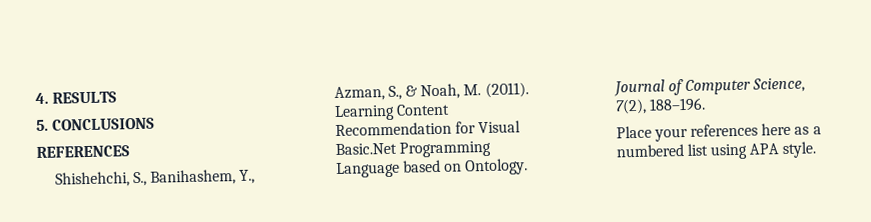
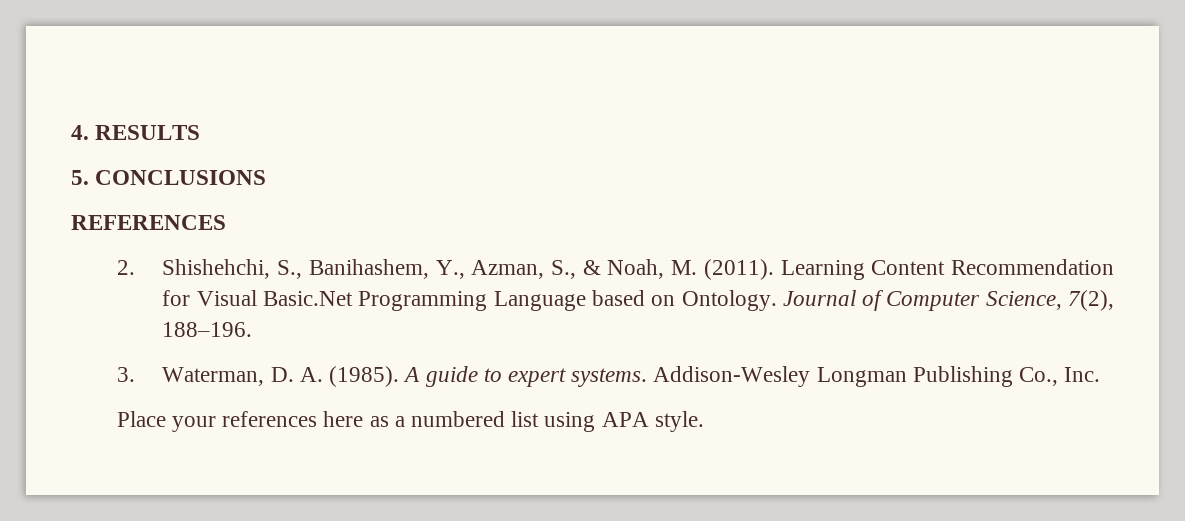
- Shishehchi, S., Banihashem, Y., Azman, S., & Noah, M. (2011).
+ 2. Shishehchi, S., Banihashem, Y., Azman, S., & Noah, M. (2011).
+ 3. Waterman, D. A. (1985). A guide to expert systems. Addison-Wesley Longman Publishing Co., Inc.

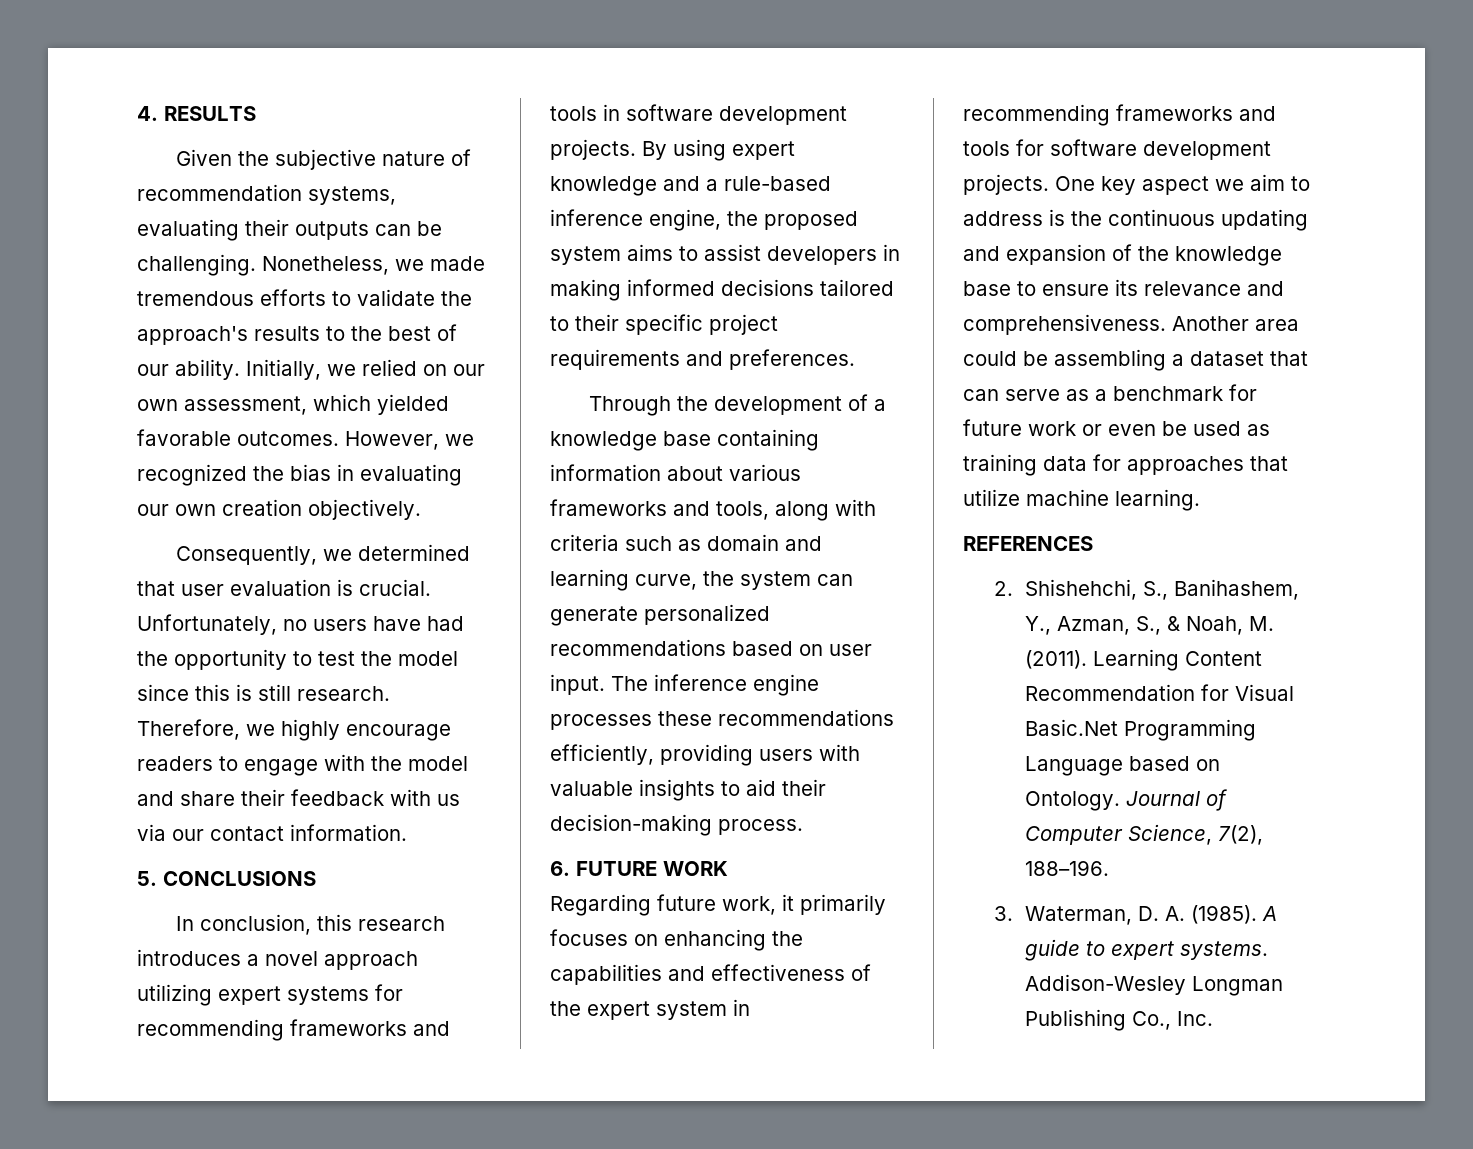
+ Given the subjective nature of recommendation systems, evaluating their outputs can be challenging. Nonetheless, we made tremendous efforts to validate the approach's results to the best of our ability. Initially, we relied on our own assessment, which yielded favorable outcomes. However, we recognized the bias in evaluating our own creation objectively.
+ Consequently, we determined that user evaluation is crucial. Unfortunately, no users have had the opportunity to test the model since this is still research. Therefore, we highly encourage readers to engage with the model and share their feedback with us via our contact information.
  5. CONCLUSIONS
+ In conclusion, this research introduces a novel approach utilizing expert systems for recommending frameworks and tools in software development projects. By using expert knowledge and a rule-based inference engine, the proposed system aims to assist developers in making informed decisions tailored to their specific project requirements and preferences.
+ Through the development of a knowledge base containing information about various frameworks and tools, along with criteria such as domain and learning curve, the system can generate personalized recommendations based on user input. The inference engine processes these recommendations efficiently, providing users with valuable insights to aid their decision-making process.
+ 6. FUTURE WORK
+ Regarding future work, it primarily focuses on enhancing the capabilities and effectiveness of the expert system in recommending frameworks and tools for software development projects. One key aspect we aim to address is the continuous updating and expansion of the knowledge base to ensure its relevance and comprehensiveness. Another area could be assembling a dataset that can serve as a benchmark for future work or even be used as training data for approaches that utilize machine learning.
- Place your references here as a numbered list using APA style.

